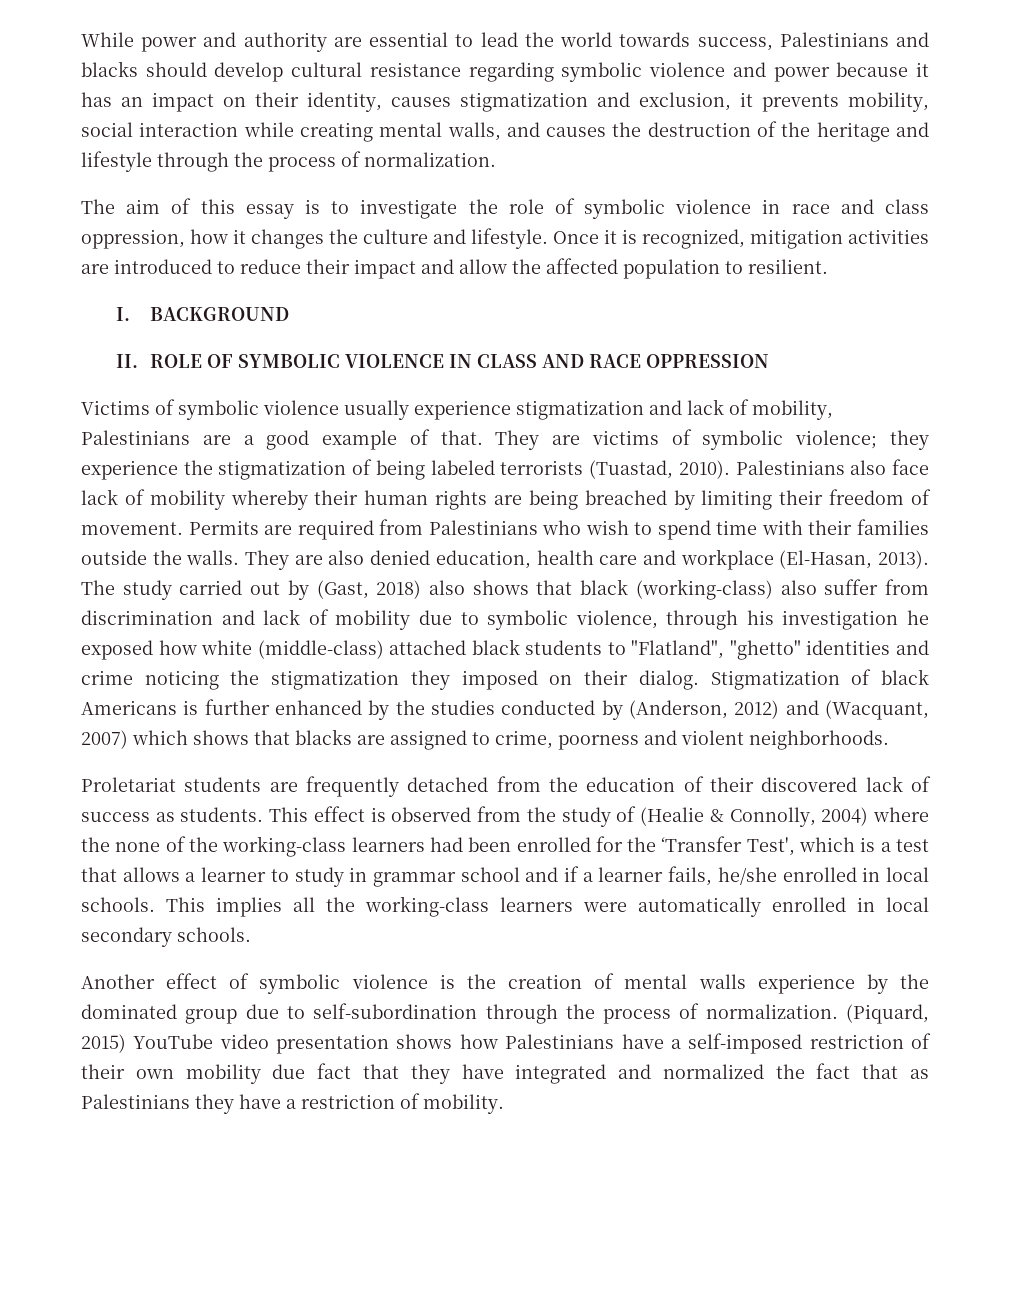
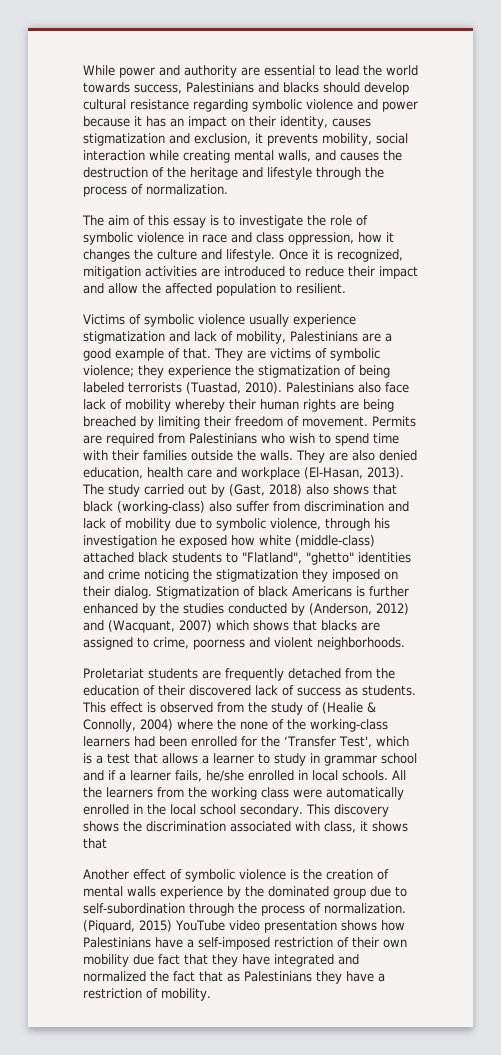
- I. BACKGROUND
- II. ROLE OF SYMBOLIC VIOLENCE IN CLASS AND RACE OPPRESSION
- This implies all the working-class learners were automatically enrolled in local secondary schools.
+ All the learners from the working class were automatically enrolled in the local school secondary. This discovery shows the discrimination associated with class, it shows that

